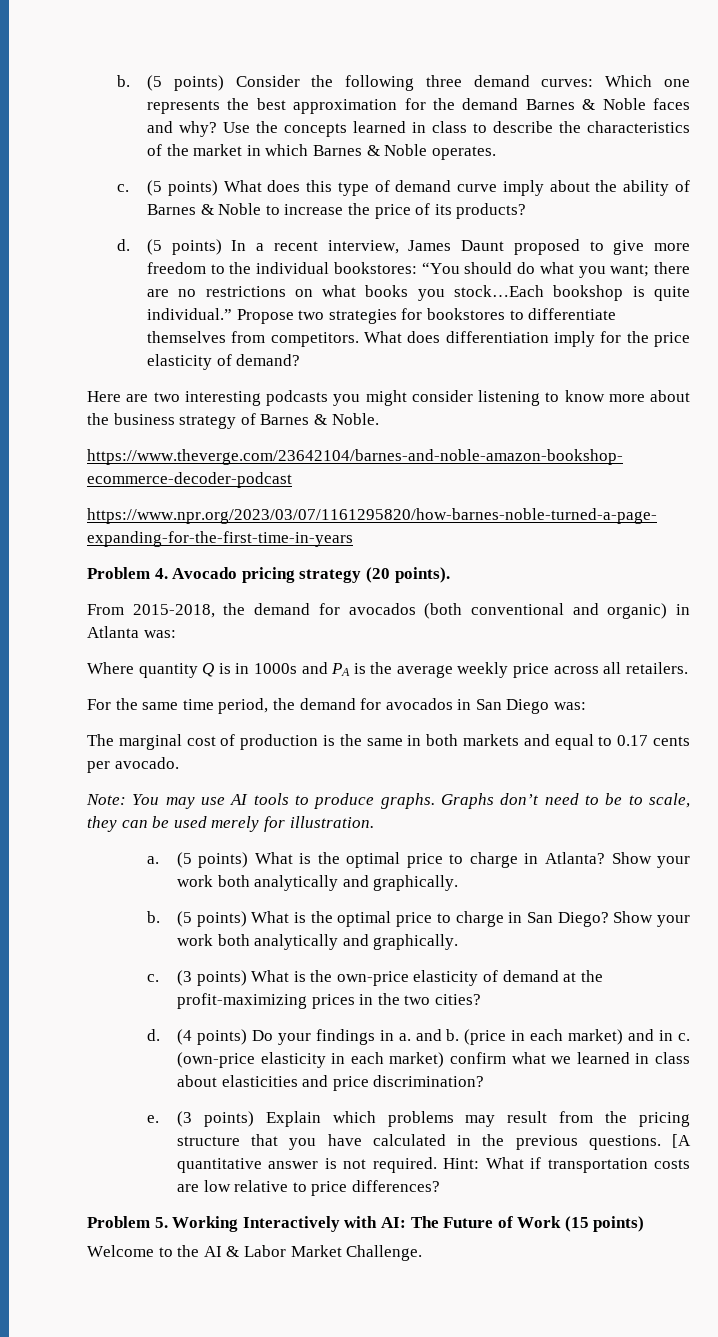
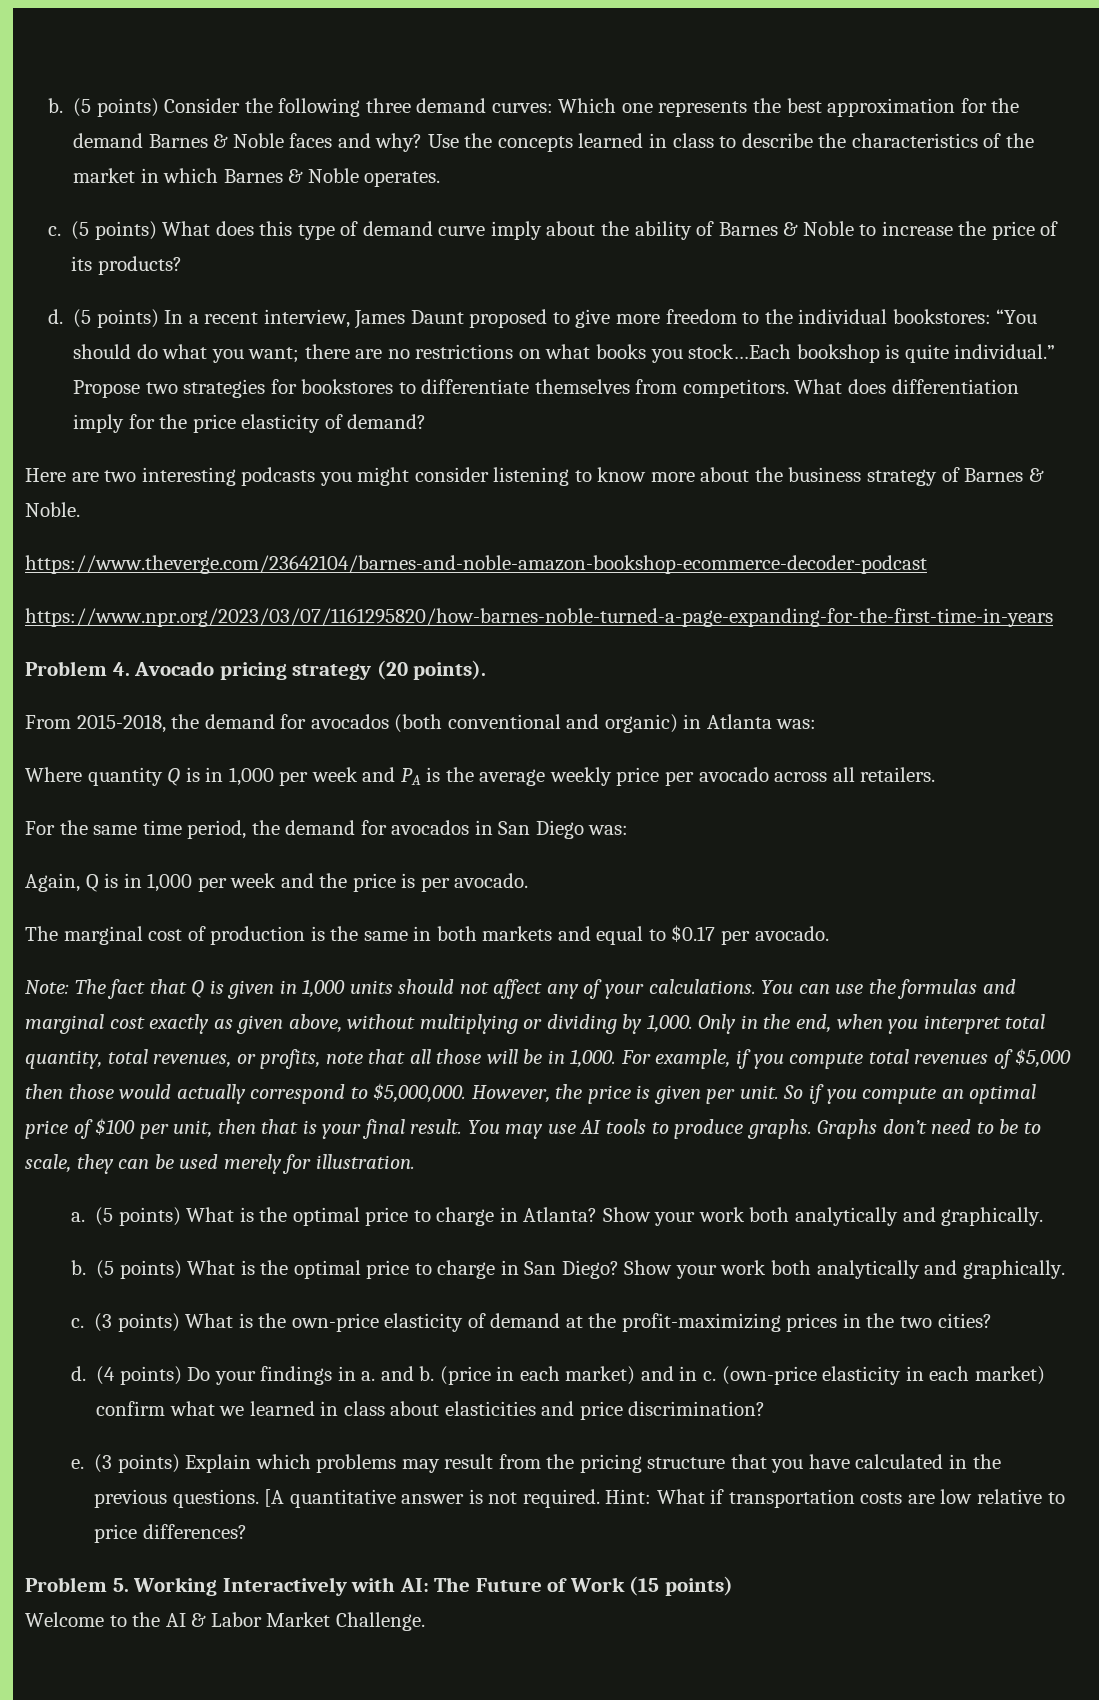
- Where quantity Q is in 1000s and PA is the average weekly price across all retailers.
+ Where quantity Q is in 1,000 per week and PA is the average weekly price per avocado across all retailers.
+ Again, Q is in 1,000 per week and the price is per avocado.
- The marginal cost of production is the same in both markets and equal to 0.17 cents per avocado.
+ The marginal cost of production is the same in both markets and equal to $0.17 per avocado.
- Note: You may use AI tools to produce graphs.
+ Note: The fact that Q is given in 1,000 units should not affect any of your calculations. You can use the formulas and marginal cost exactly as given above, without multiplying or dividing by 1,000. Only in the end, when you interpret total quantity, total revenues, or profits, note that all those will be in 1,000. For example, if you compute total revenues of $5,000 then those would actually correspond to $5,000,000. However, the price is given per unit. So if you compute an optimal price of $100 per unit, then that is your final result. You may use AI tools to produce graphs.

